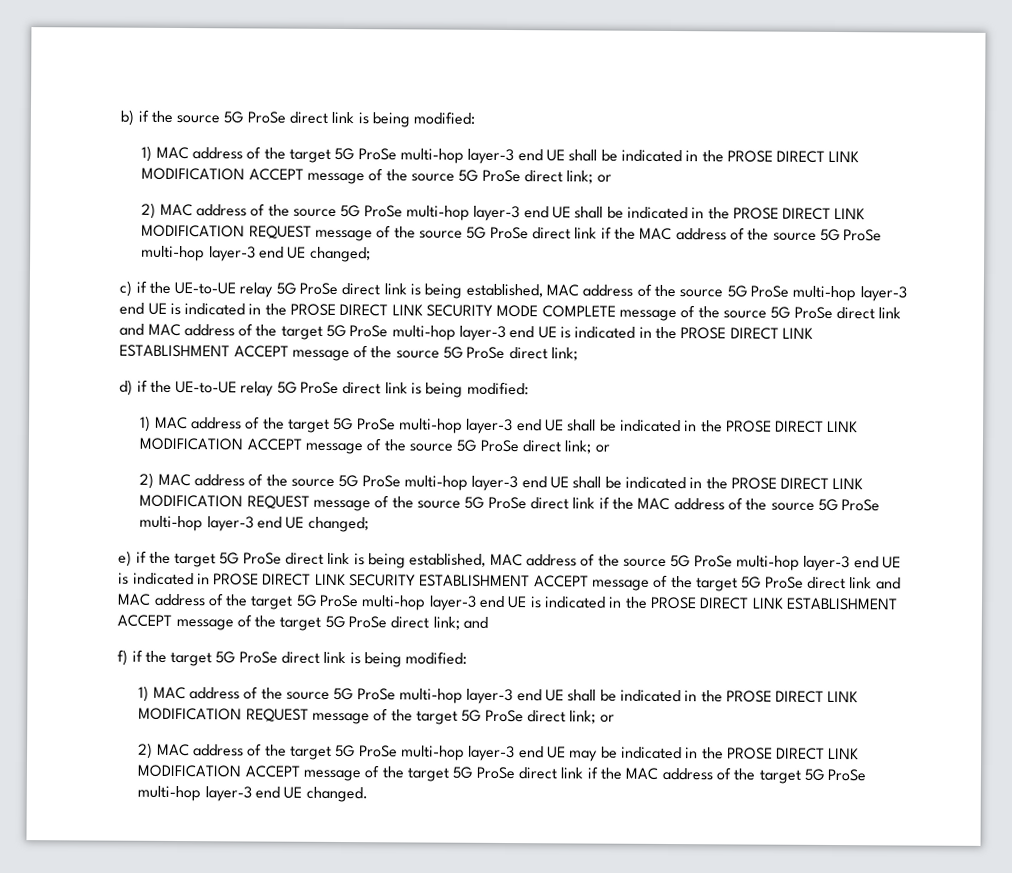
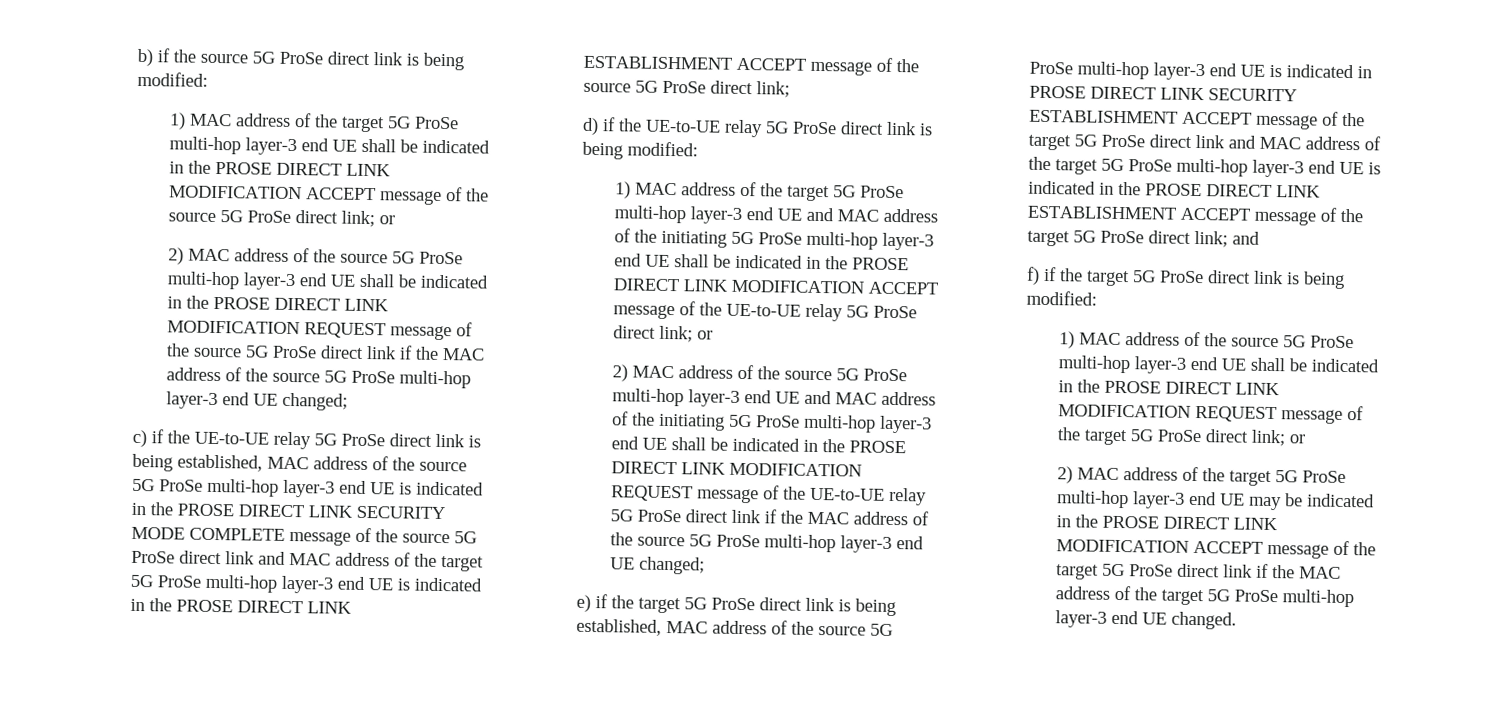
  d) if the UE-to-UE relay 5G ProSe direct link is being modified:
- 1) MAC address of the target 5G ProSe multi-hop layer-3 end UE shall be indicated in the PROSE DIRECT LINK MODIFICATION ACCEPT message of the source 5G ProSe direct link; or
- 2) MAC address of the source 5G ProSe multi-hop layer-3 end UE shall be indicated in the PROSE DIRECT LINK MODIFICATION REQUEST message of the source 5G ProSe direct link if the MAC address of the source 5G ProSe multi-hop layer-3 end UE changed;
+ 1) MAC address of the target 5G ProSe multi-hop layer-3 end UE and MAC address of the initiating 5G ProSe multi-hop layer-3 end UE shall be indicated in the PROSE DIRECT LINK MODIFICATION ACCEPT message of the UE-to-UE relay 5G ProSe direct link; or
+ 2) MAC address of the source 5G ProSe multi-hop layer-3 end UE and MAC address of the initiating 5G ProSe multi-hop layer-3 end UE shall be indicated in the PROSE DIRECT LINK MODIFICATION REQUEST message of the UE-to-UE relay 5G ProSe direct link if the MAC address of the source 5G ProSe multi-hop layer-3 end UE changed;

